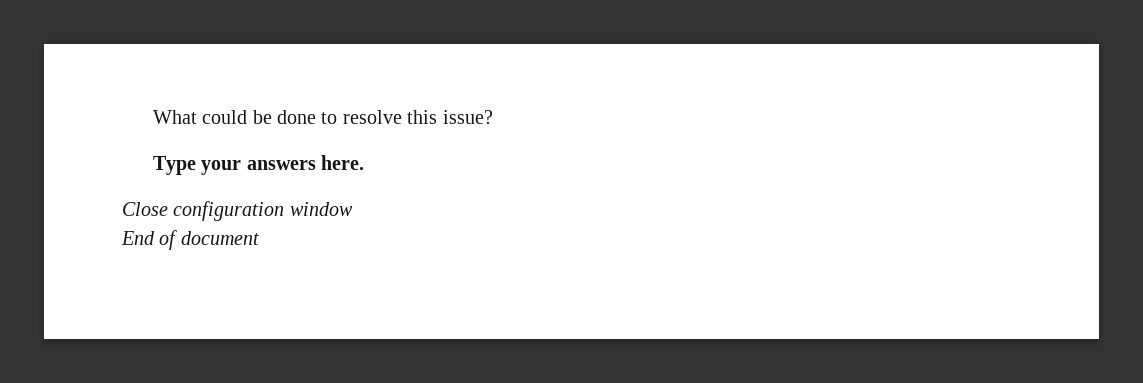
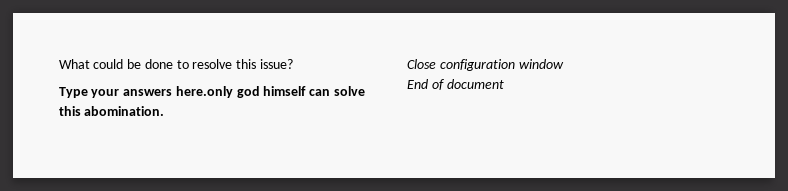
- Type your answers here.
+ Type your answers here.only god himself can solve this abomination.

